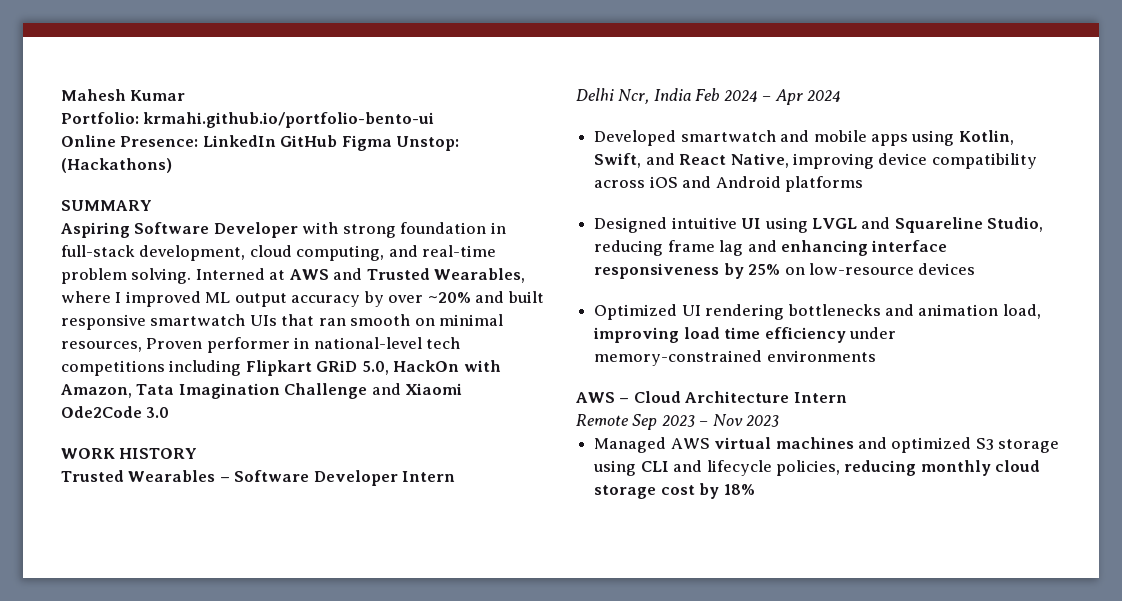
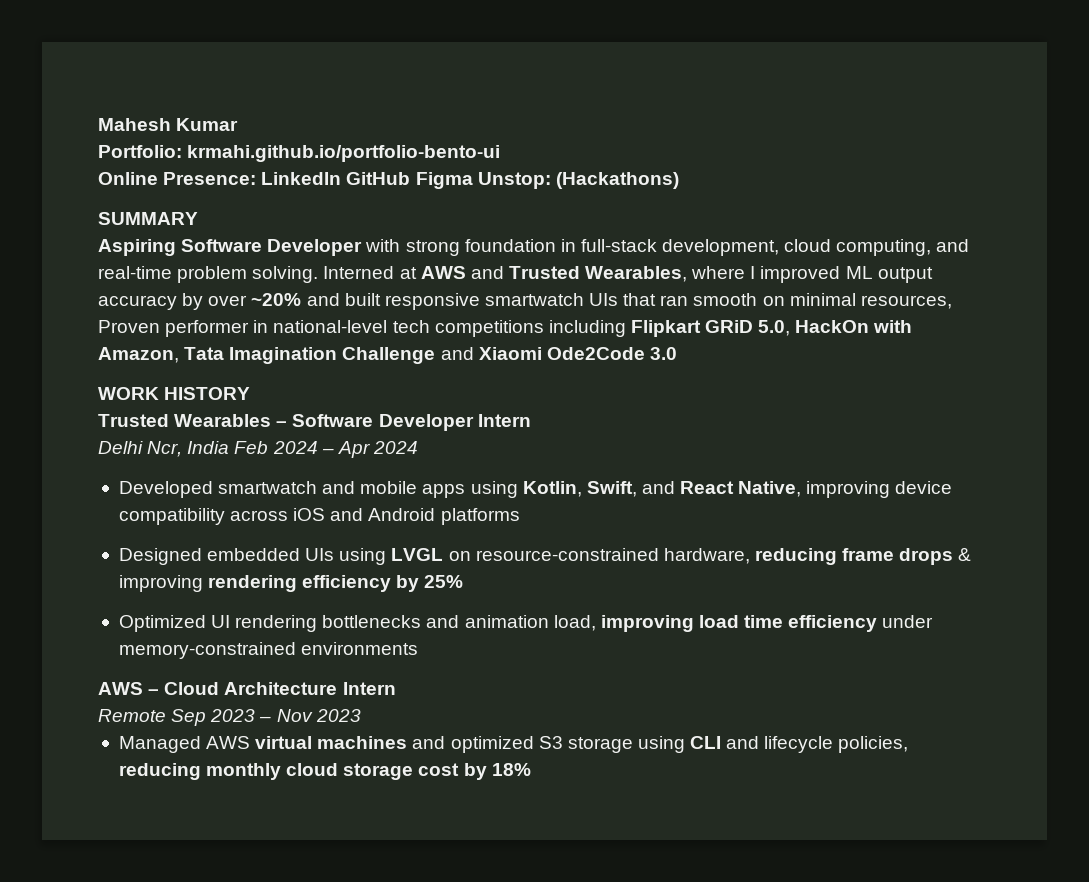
- Designed intuitive UI using LVGL and Squareline Studio, reducing frame lag and enhancing interface responsiveness by 25% on low-resource devices
+ Designed embedded UIs using LVGL on resource-constrained hardware, reducing frame drops & improving rendering efficiency by 25%

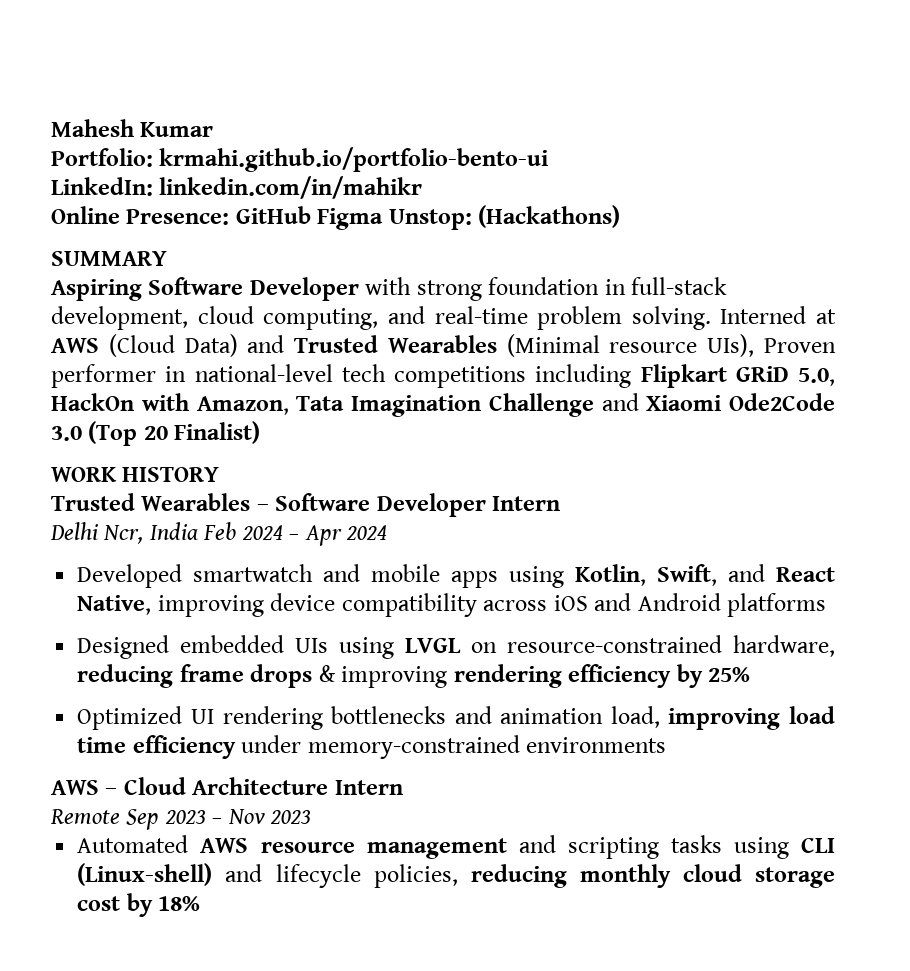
+ LinkedIn: linkedin.com/in/mahikr
- Online Presence: LinkedIn GitHub Figma Unstop: (Hackathons)
+ Online Presence: GitHub Figma Unstop: (Hackathons)
- Interned at AWS and Trusted Wearables, where I improved ML output accuracy by over ~20% and built responsive smartwatch UIs that ran smooth on minimal resources, Proven performer in national-level tech competitions including Flipkart GRiD 5.0, HackOn with Amazon, Tata Imagination Challenge and Xiaomi Ode2Code 3.0
+ Interned at AWS (Cloud Data) and Trusted Wearables (Minimal resource UIs), Proven performer in national-level tech competitions including Flipkart GRiD 5.0, HackOn with Amazon, Tata Imagination Challenge and Xiaomi Ode2Code 3.0 (Top 20 Finalist)
- Managed AWS virtual machines and optimized S3 storage using CLI and lifecycle policies, reducing monthly cloud storage cost by 18%
+ Automated AWS resource management and scripting tasks using CLI (Linux-shell) and lifecycle policies, reducing monthly cloud storage cost by 18%

